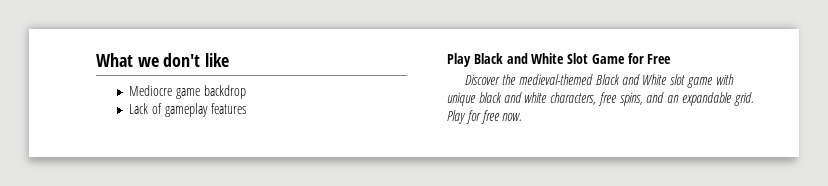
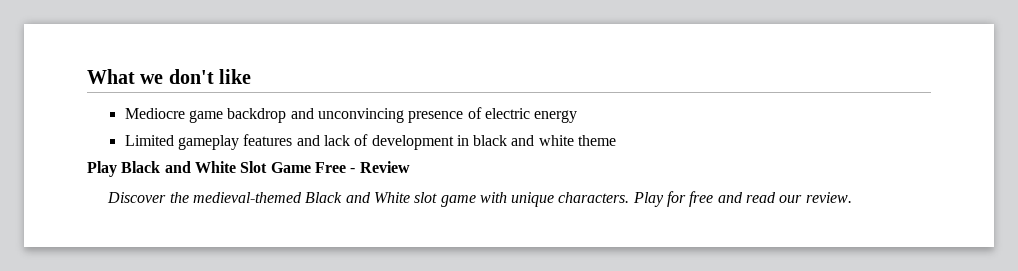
- Mediocre game backdrop
- Lack of gameplay features
+ Mediocre game backdrop and unconvincing presence of electric energy
+ Limited gameplay features and lack of development in black and white theme
- Play Black and White Slot Game for Free
+ Play Black and White Slot Game Free - Review
- Discover the medieval-themed Black and White slot game with unique black and white characters, free spins, and an expandable grid. Play for free now.
+ Discover the medieval-themed Black and White slot game with unique characters. Play for free and read our review.

